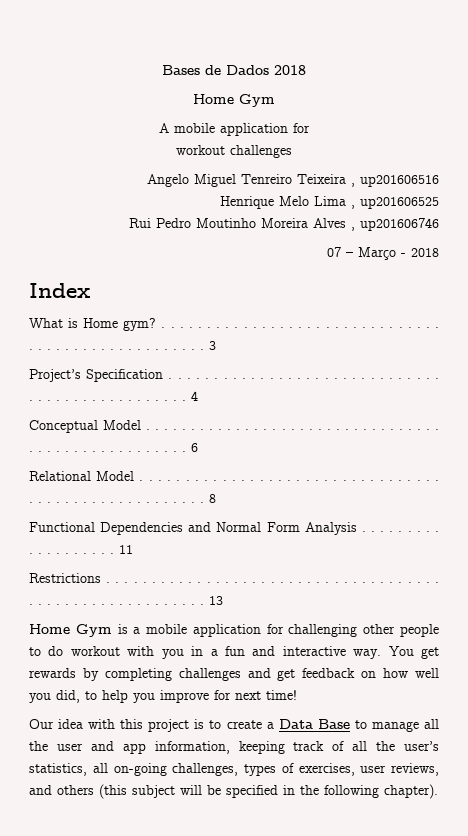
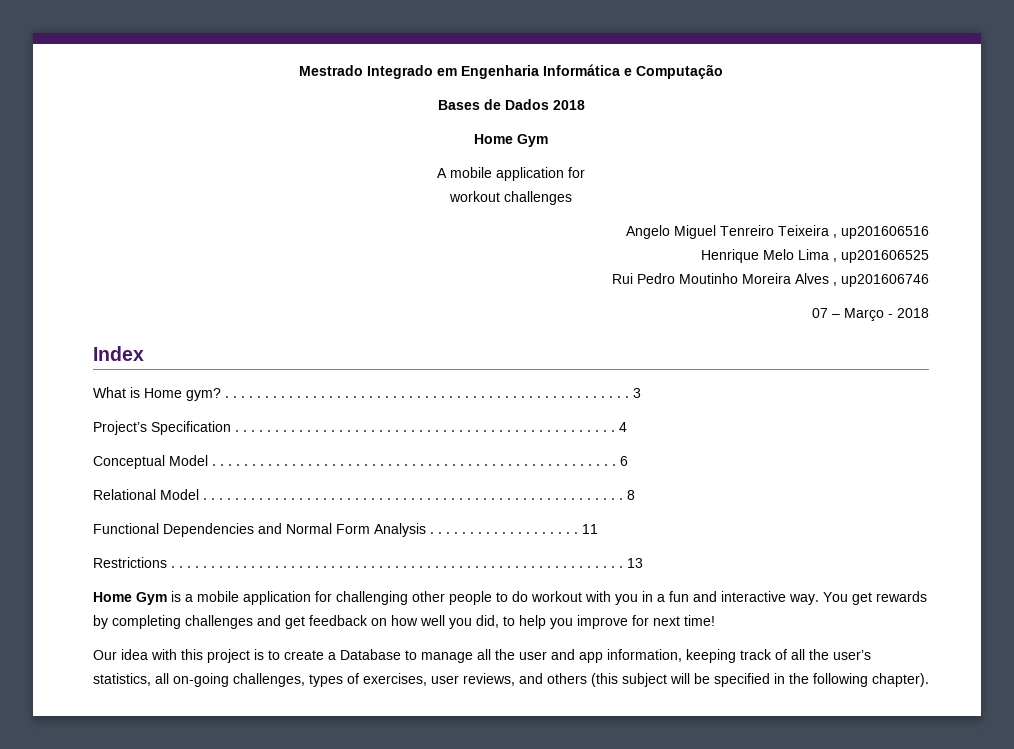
+ Mestrado Integrado em Engenharia Informática e Computação
- Our idea with this project is to create a Data Base to manage all the user and app information, keeping track of all the user’s statistics, all on-going challenges, types of exercises, user reviews, and others (this subject will be specified in the following chapter).
+ Our idea with this project is to create a Database to manage all the user and app information, keeping track of all the user’s statistics, all on-going challenges, types of exercises, user reviews, and others (this subject will be specified in the following chapter).

